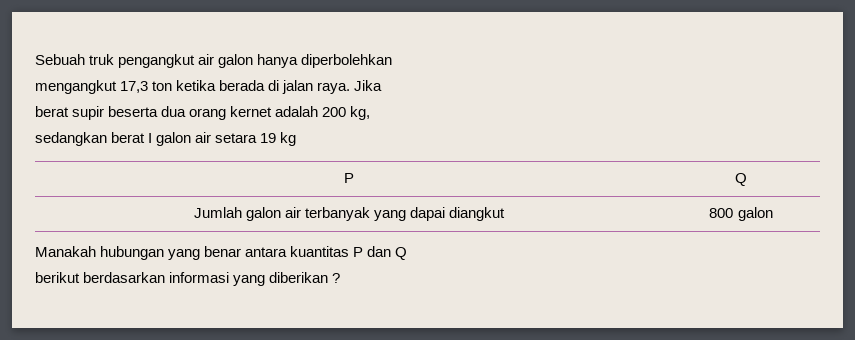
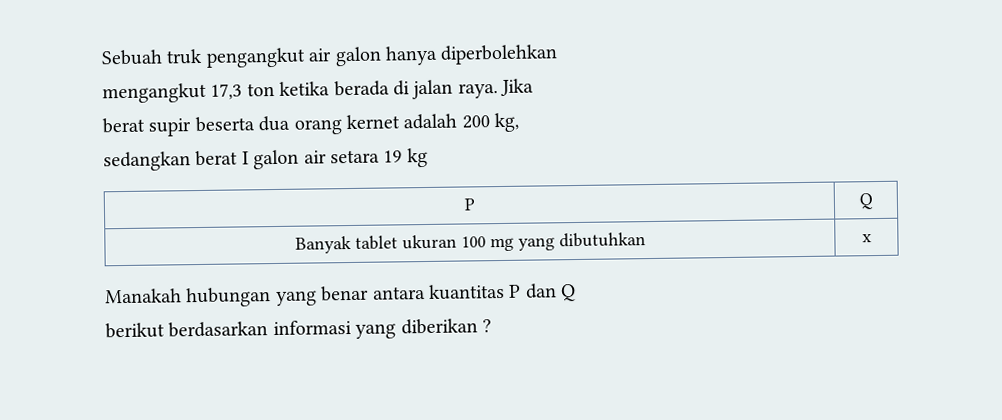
- Jumlah galon air terbanyak yang dapai diangkut | 800 galon
+ Banyak tablet ukuran 100 mg yang dibutuhkan | x

